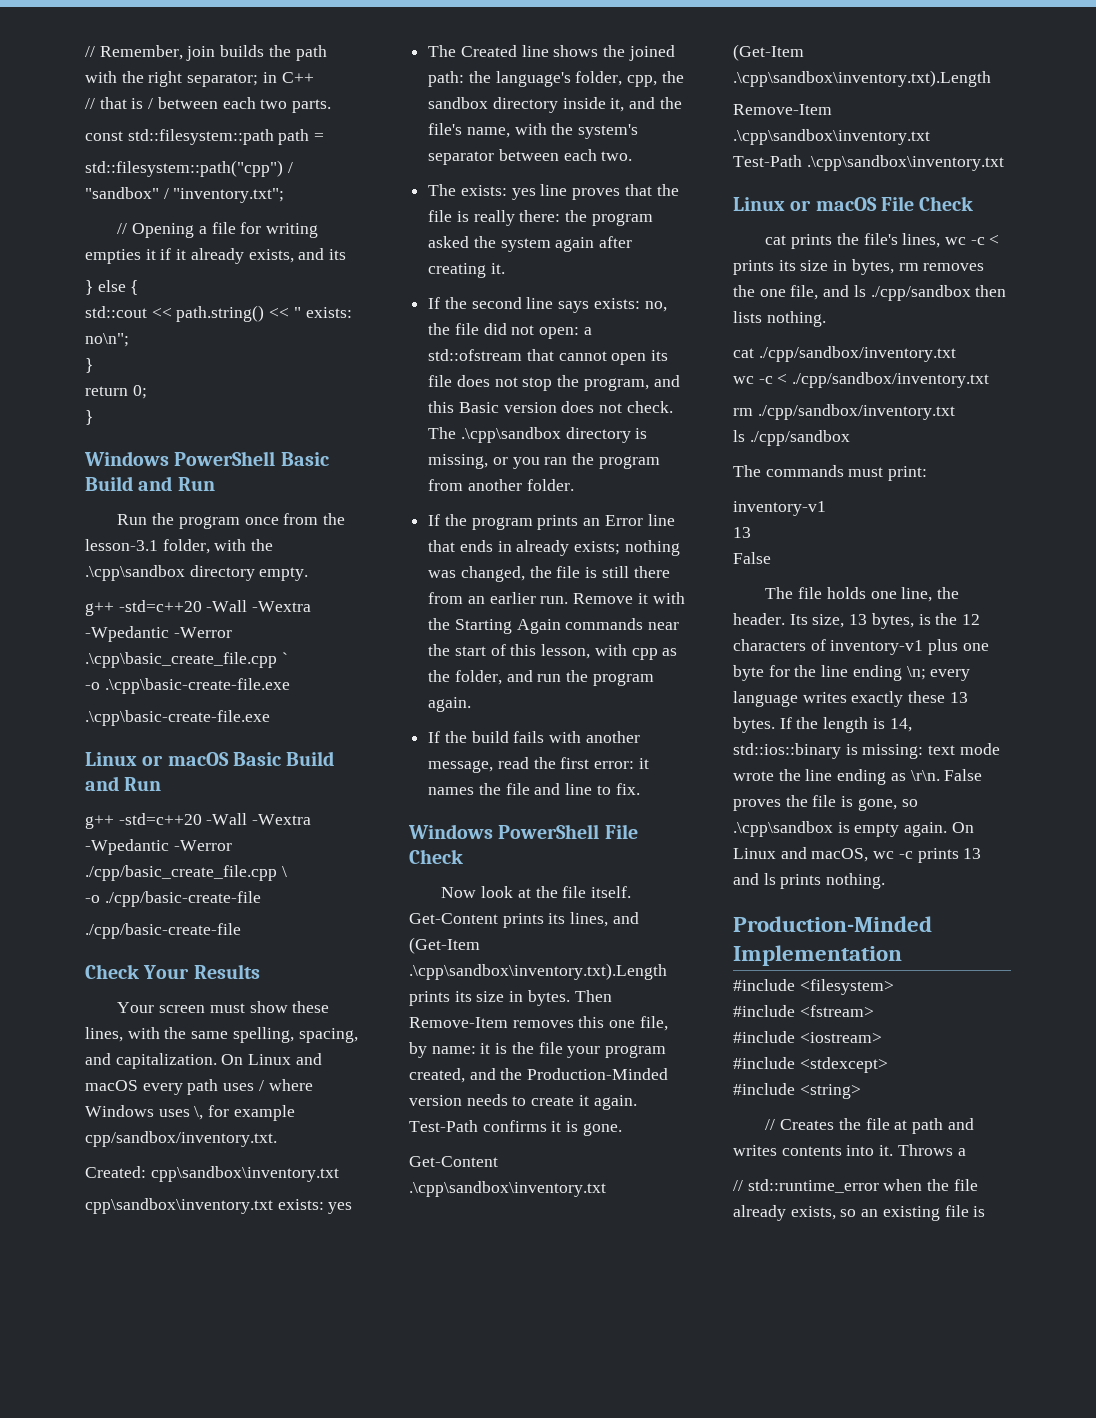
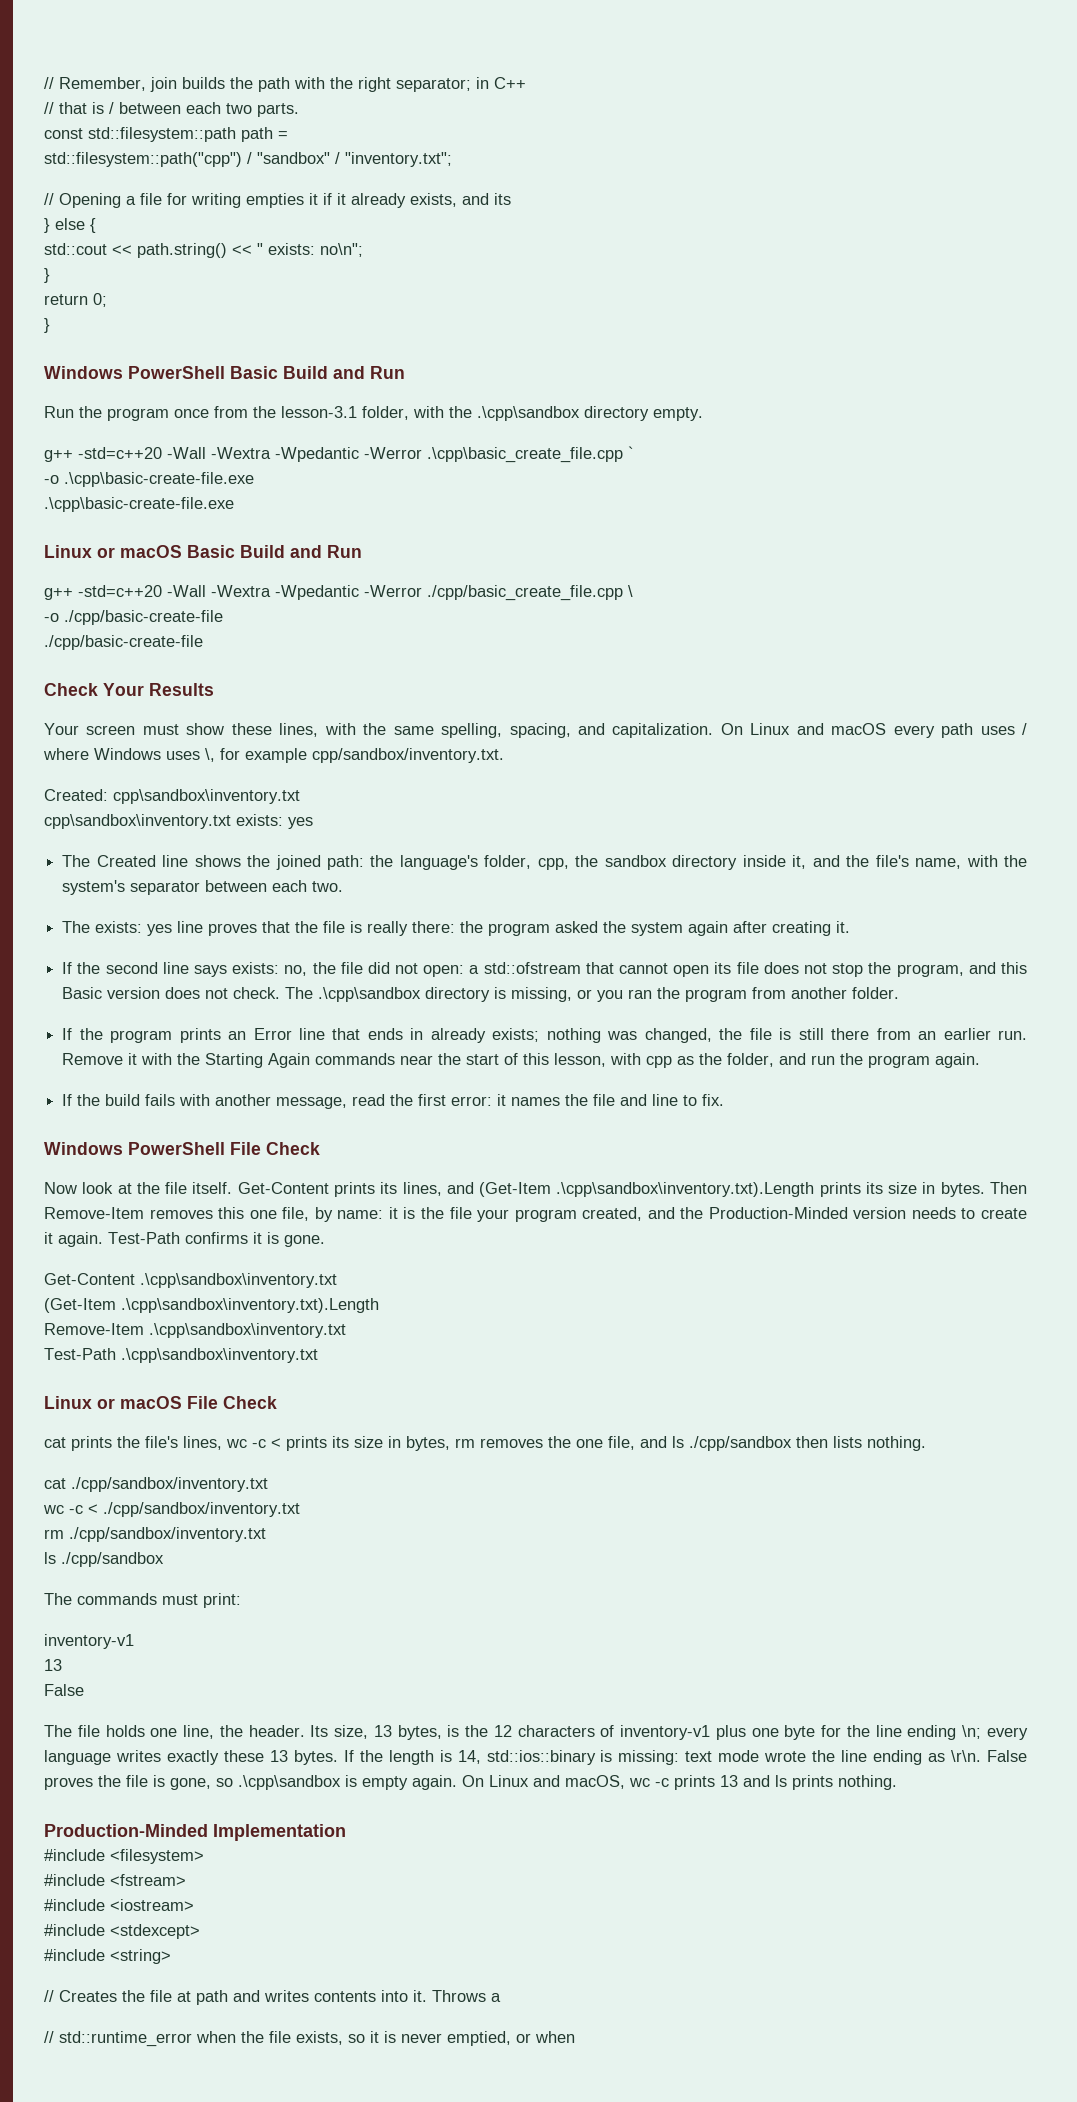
- // std::runtime_error when the file already exists, so an existing file is
+ // std::runtime_error when the file exists, so it is never emptied, or when

